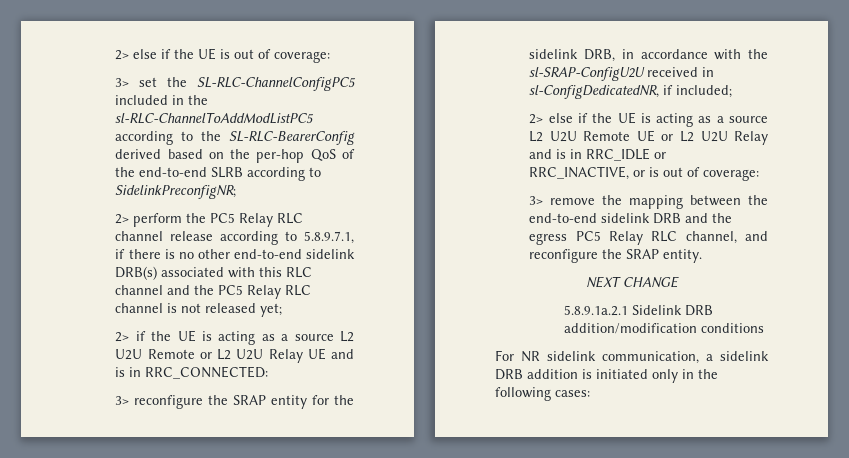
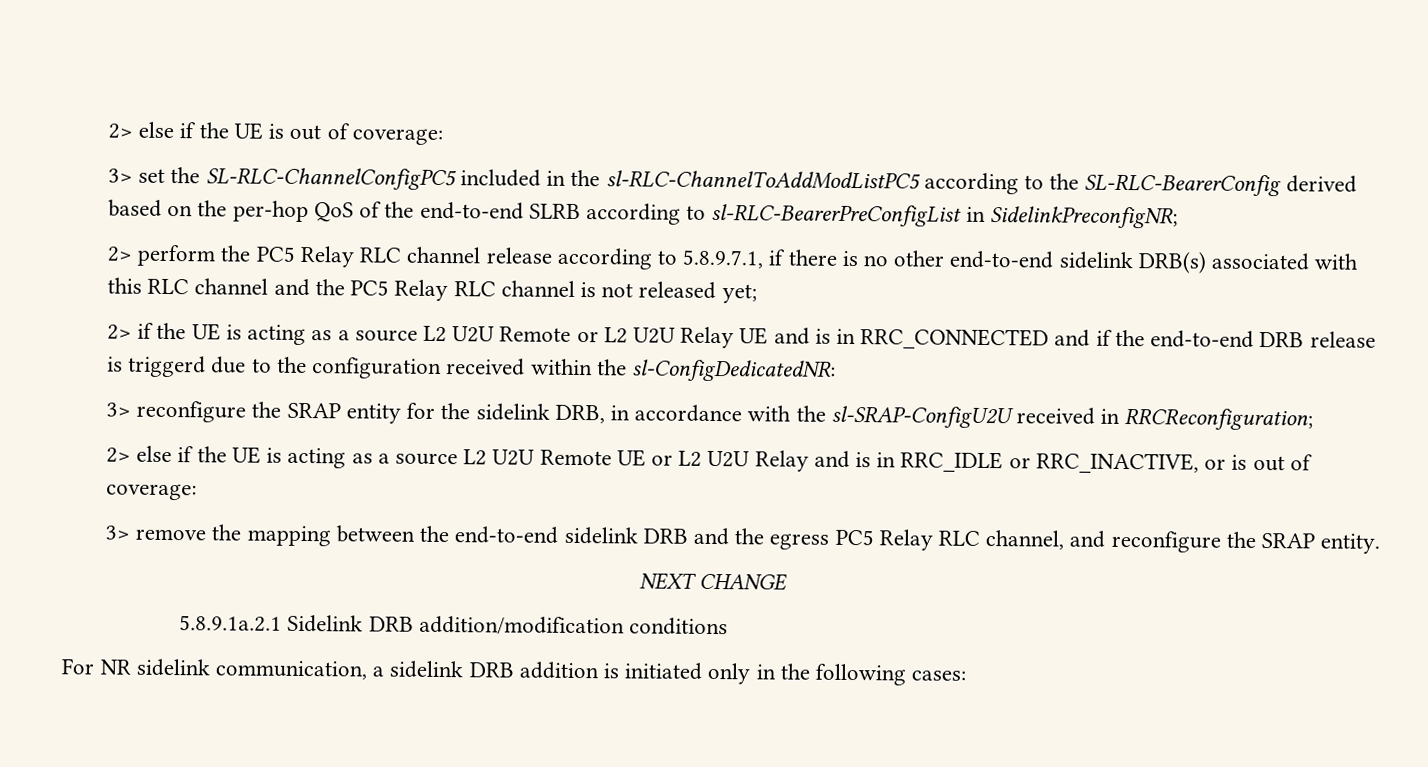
- 3> set the SL-RLC-ChannelConfigPC5 included in the sl-RLC-ChannelToAddModListPC5 according to the SL-RLC-BearerConfig derived based on the per-hop QoS of the end-to-end SLRB according to SidelinkPreconfigNR;
+ 3> set the SL-RLC-ChannelConfigPC5 included in the sl-RLC-ChannelToAddModListPC5 according to the SL-RLC-BearerConfig derived based on the per-hop QoS of the end-to-end SLRB according to sl-RLC-BearerPreConfigList in SidelinkPreconfigNR;
- 2> if the UE is acting as a source L2 U2U Remote or L2 U2U Relay UE and is in RRC_CONNECTED:
+ 2> if the UE is acting as a source L2 U2U Remote or L2 U2U Relay UE and is in RRC_CONNECTED and if the end-to-end DRB release is triggerd due to the configuration received within the sl-ConfigDedicatedNR:
- 3> reconfigure the SRAP entity for the sidelink DRB, in accordance with the sl-SRAP-ConfigU2U received in sl-ConfigDedicatedNR, if included;
+ 3> reconfigure the SRAP entity for the sidelink DRB, in accordance with the sl-SRAP-ConfigU2U received in RRCReconfiguration;

